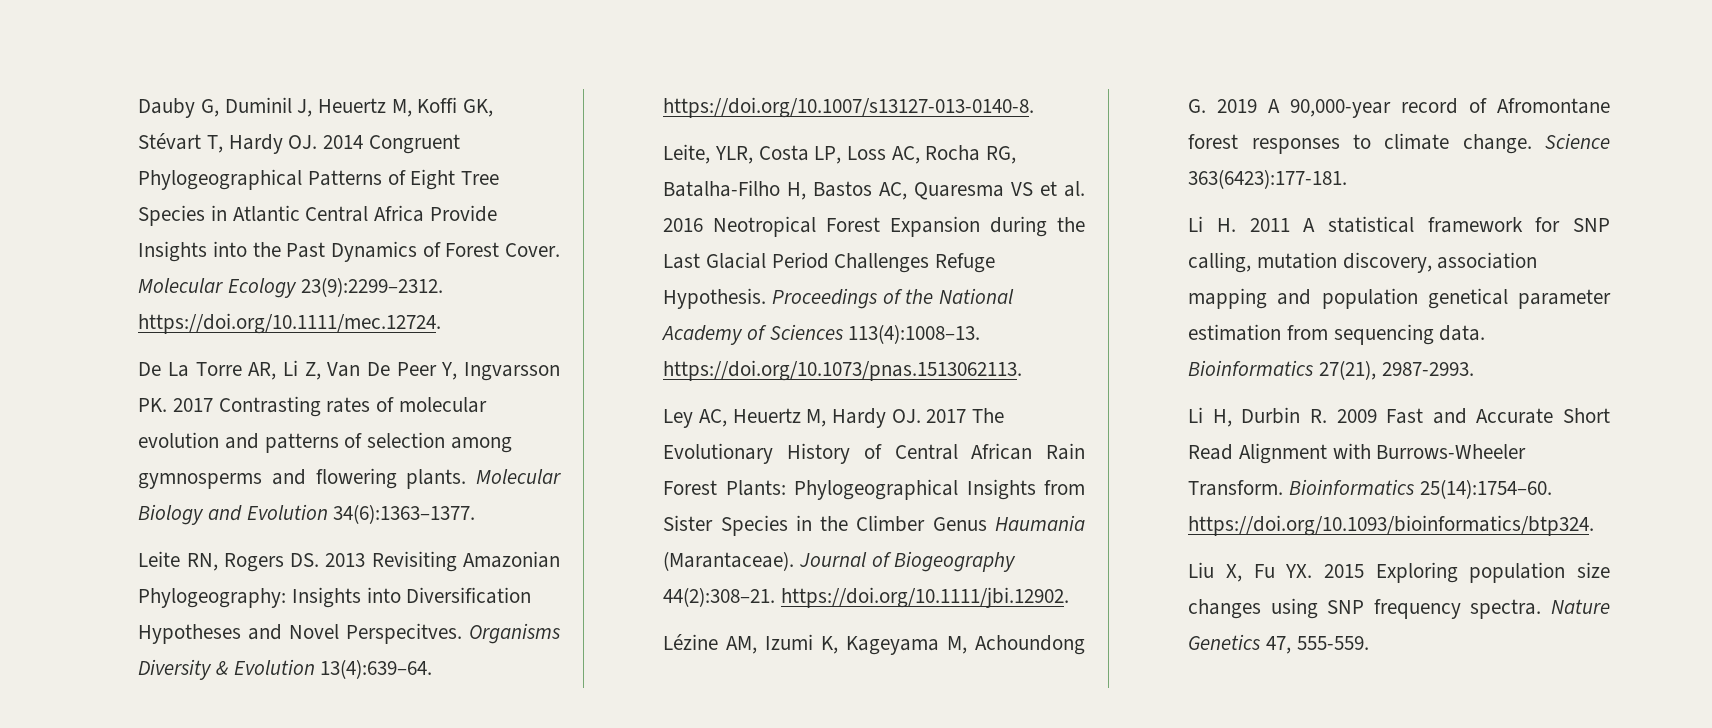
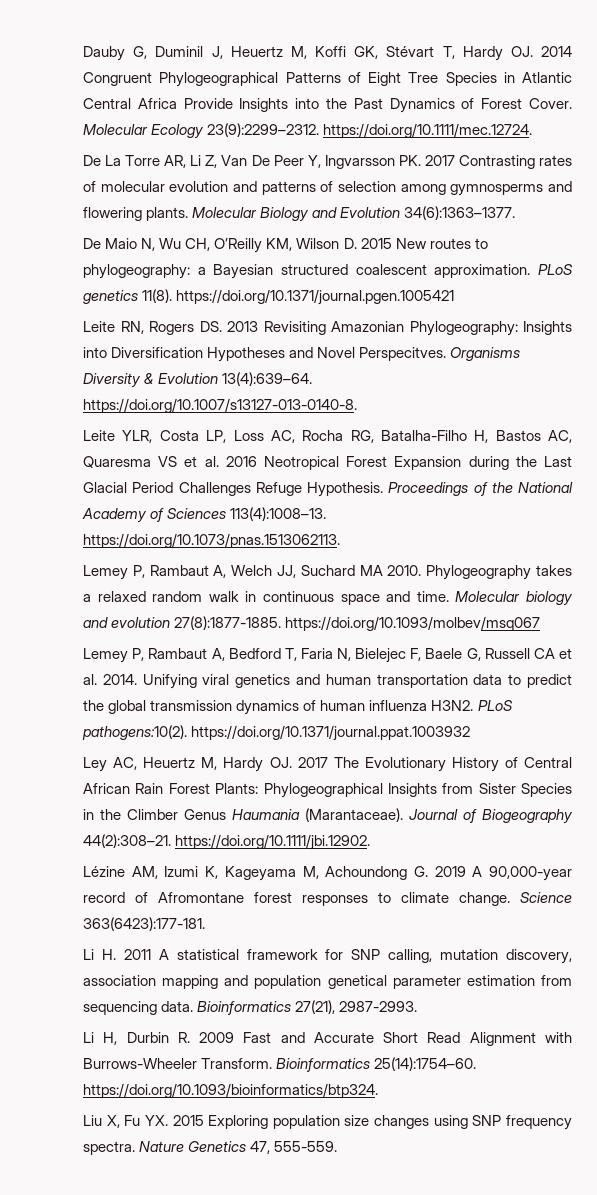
+ De Maio N, Wu CH, O’Reilly KM, Wilson D. 2015 New routes to phylogeography: a Bayesian structured coalescent approximation. PLoS genetics 11(8). https://doi.org/10.1371/journal.pgen.1005421
- Leite, YLR, Costa LP, Loss AC, Rocha RG, Batalha-Filho H, Bastos AC, Quaresma VS et al. 2016 Neotropical Forest Expansion during the Last Glacial Period Challenges Refuge Hypothesis.
+ Leite YLR, Costa LP, Loss AC, Rocha RG, Batalha-Filho H, Bastos AC, Quaresma VS et al. 2016 Neotropical Forest Expansion during the Last Glacial Period Challenges Refuge Hypothesis.
+ Lemey P, Rambaut A, Welch JJ, Suchard MA 2010. Phylogeography takes a relaxed random walk in continuous space and time. Molecular biology and evolution 27(8):1877-1885. https://doi.org/10.1093/molbev/msq067
+ Lemey P, Rambaut A, Bedford T, Faria N, Bielejec F, Baele G, Russell CA et al. 2014. Unifying viral genetics and human transportation data to predict the global transmission dynamics of human influenza H3N2. PLoS pathogens:10(2). https://doi.org/10.1371/journal.ppat.1003932

